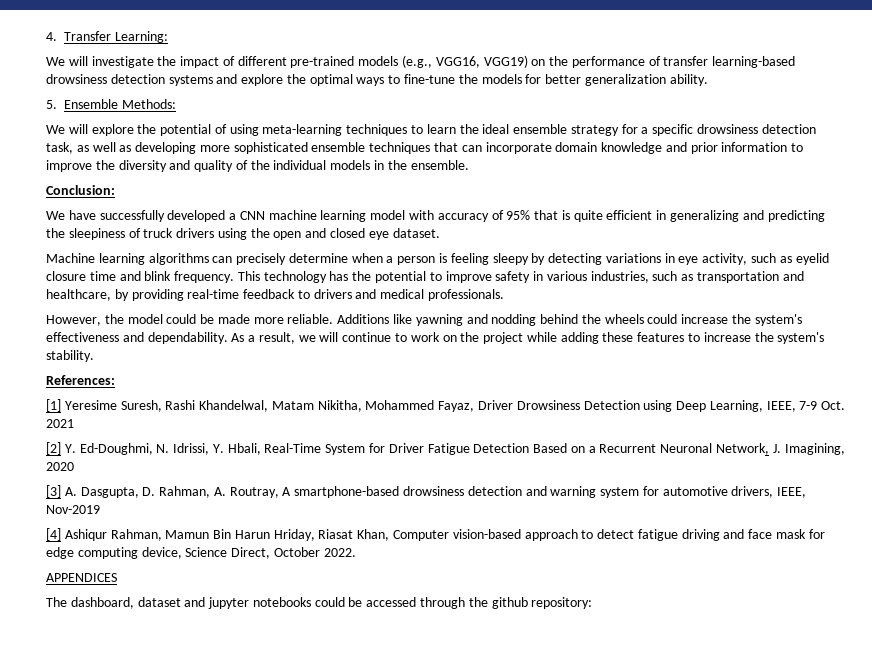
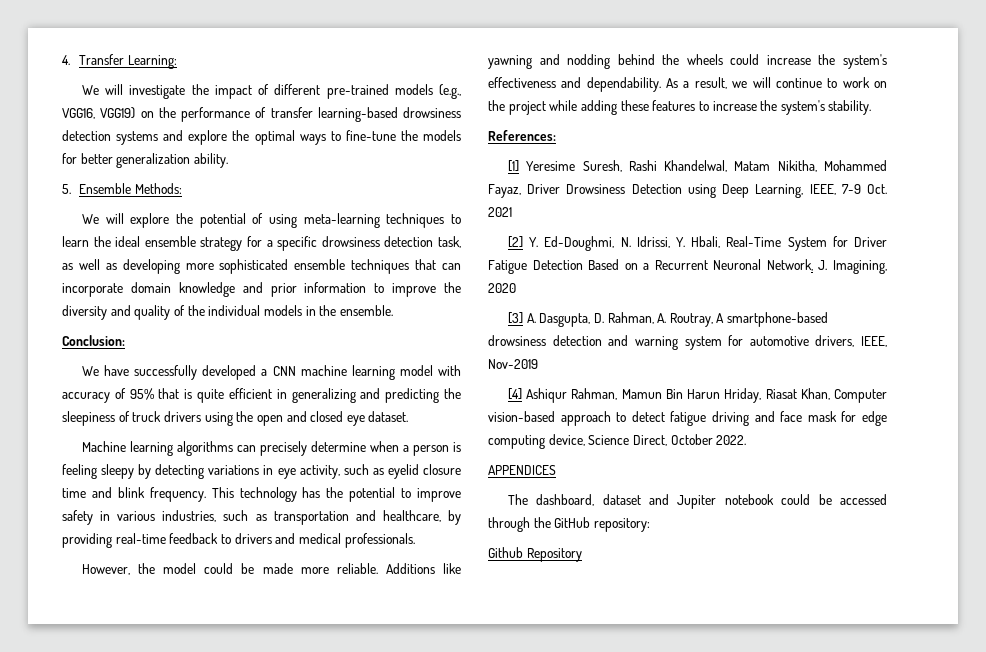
- The dashboard, dataset and jupyter notebooks could be accessed through the github repository:
+ The dashboard, dataset and Jupiter notebook could be accessed through the GitHub repository:
+ Github Repository

